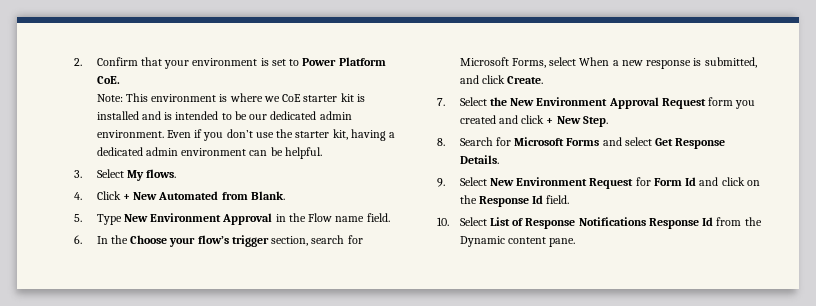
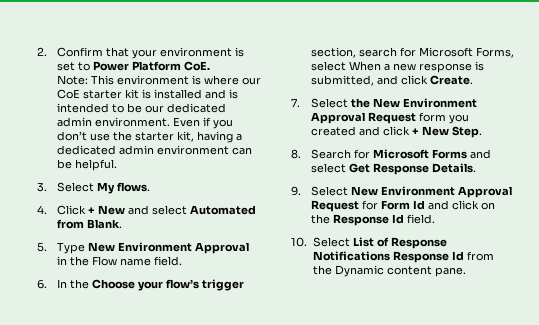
- Note: This environment is where we CoE starter kit is installed and is intended to be our dedicated admin environment.
+ Note: This environment is where our CoE starter kit is installed and is intended to be our dedicated admin environment.
- 4. Click + New Automated from Blank.
+ 4. Click + New and select Automated from Blank.
- 9. Select New Environment Request for Form Id and click on the Response Id field.
+ 9. Select New Environment Approval Request for Form Id and click on the Response Id field.

